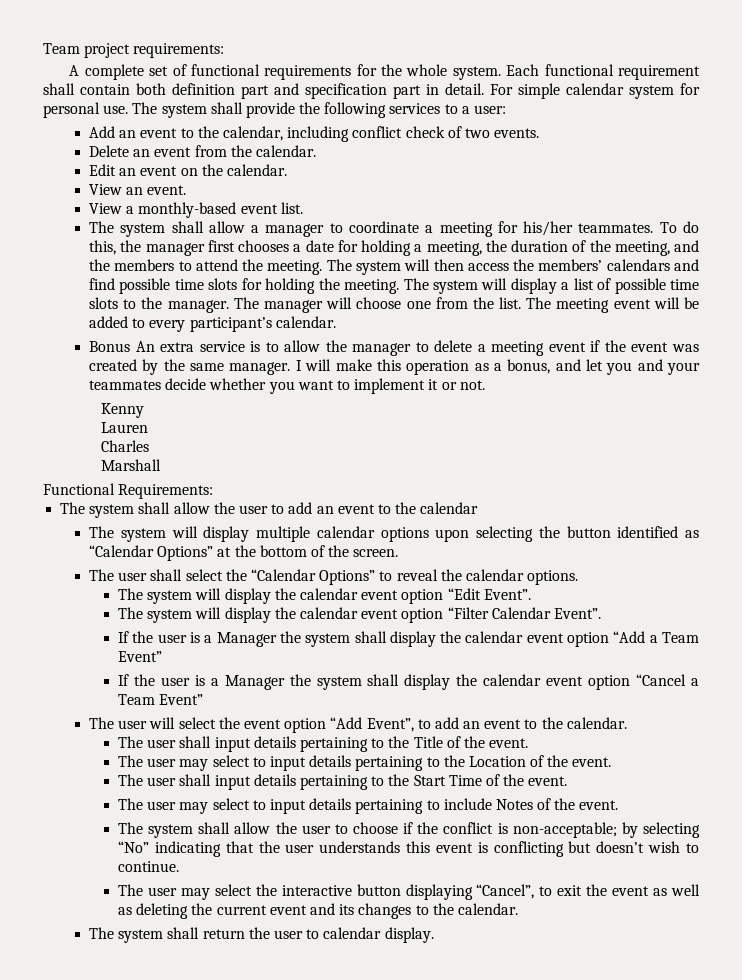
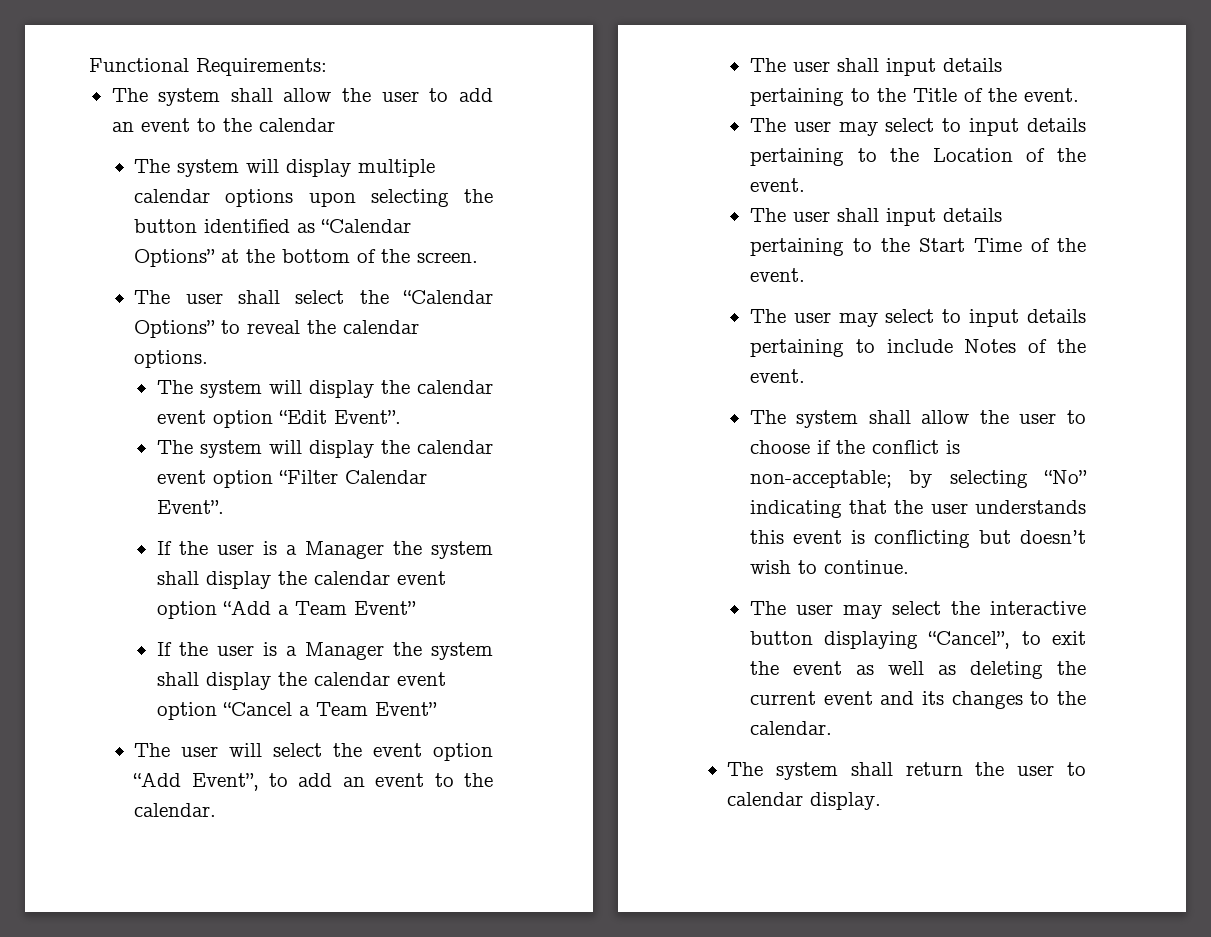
- Team project requirements:
- A complete set of functional requirements for the whole system. Each functional requirement shall contain both definition part and specification part in detail. For simple calendar system for personal use. The system shall provide the following services to a user:
- Add an event to the calendar, including conflict check of two events.
- Delete an event from the calendar.
- Edit an event on the calendar.
- View an event.
- View a monthly-based event list.
- The system shall allow a manager to coordinate a meeting for his/her teammates. To do this, the manager first chooses a date for holding a meeting, the duration of the meeting, and the members to attend the meeting. The system will then access the members’ calendars and find possible time slots for holding the meeting. The system will display a list of possible time slots to the manager. The manager will choose one from the list. The meeting event will be added to every participant’s calendar.
- Bonus An extra service is to allow the manager to delete a meeting event if the event was created by the same manager. I will make this operation as a bonus, and let you and your teammates decide whether you want to implement it or not.
- Kenny
- Lauren
- Charles
- Marshall

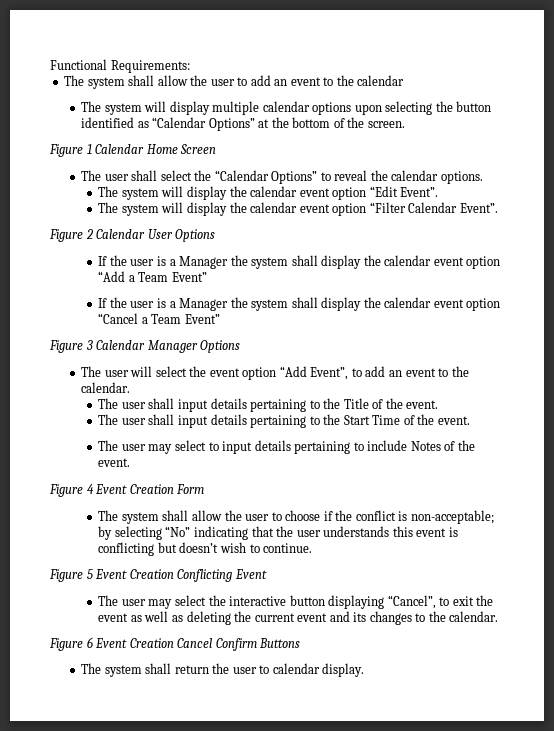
+ Figure 1 Calendar Home Screen
+ Figure 2 Calendar User Options
+ Figure 3 Calendar Manager Options
- The user may select to input details pertaining to the Location of the event.
+ Figure 4 Event Creation Form
+ Figure 5 Event Creation Conflicting Event
+ Figure 6 Event Creation Cancel Confirm Buttons

